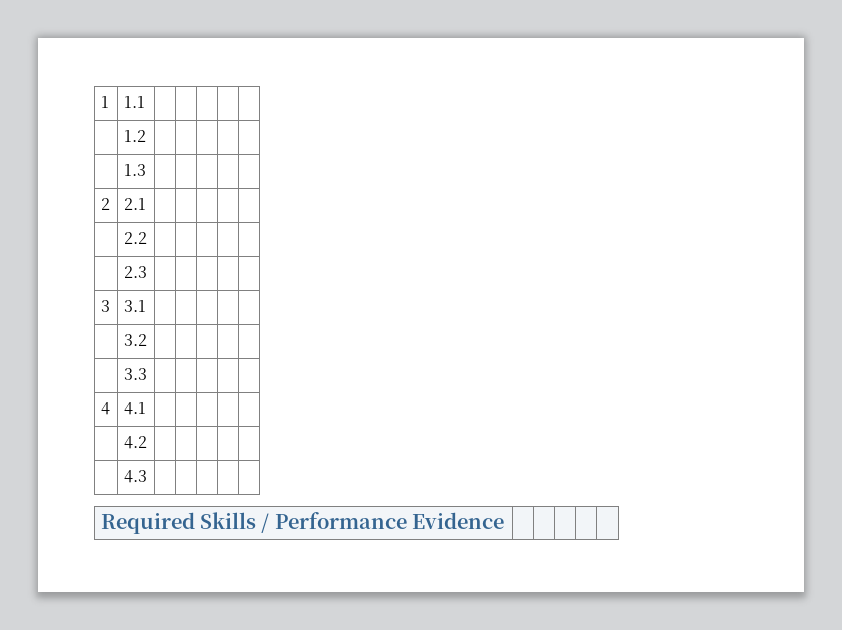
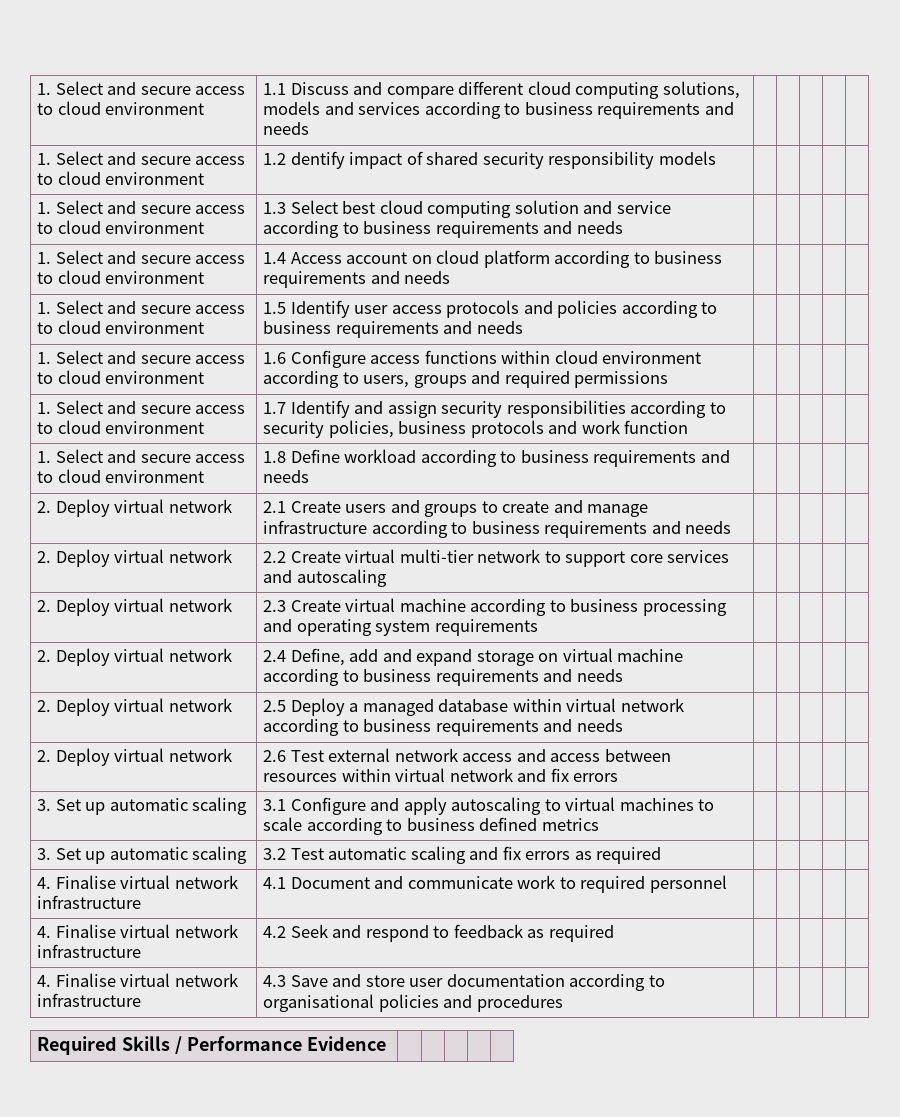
- 1 | 1.1 | | | | |
- | 1.2 | | | | |
- | 1.3 | | | | |
- 2 | 2.1 | | | | |
- | 2.2 | | | | |
- | 2.3 | | | | |
- 3 | 3.1 | | | | |
- | 3.2 | | | | |
- | 3.3 | | | | |
- 4 | 4.1 | | | | |
- | 4.2 | | | | |
- | 4.3 | | | | |
+ 1. Select and secure access to cloud environment | 1.1 Discuss and compare different cloud computing solutions, models and services according to business requirements and needs | | | | |
+ 1. Select and secure access to cloud environment | 1.2 dentify impact of shared security responsibility models | | | | |
+ 1. Select and secure access to cloud environment | 1.3 Select best cloud computing solution and service according to business requirements and needs | | | | |
+ 1. Select and secure access to cloud environment | 1.4 Access account on cloud platform according to business requirements and needs | | | | |
+ 1. Select and secure access to cloud environment | 1.5 Identify user access protocols and policies according to business requirements and needs | | | | |
+ 1. Select and secure access to cloud environment | 1.6 Configure access functions within cloud environment according to users, groups and required permissions | | | | |
+ 1. Select and secure access to cloud environment | 1.7 Identify and assign security responsibilities according to security policies, business protocols and work function | | | | |
+ 1. Select and secure access to cloud environment | 1.8 Define workload according to business requirements and needs | | | | |
+ 2. Deploy virtual network | 2.1 Create users and groups to create and manage infrastructure according to business requirements and needs | | | | |
+ 2. Deploy virtual network | 2.2 Create virtual multi-tier network to support core services and autoscaling | | | | |
+ 2. Deploy virtual network | 2.3 Create virtual machine according to business processing and operating system requirements | | | | |
+ 2. Deploy virtual network | 2.4 Define, add and expand storage on virtual machine according to business requirements and needs | | | | |
+ 2. Deploy virtual network | 2.5 Deploy a managed database within virtual network according to business requirements and needs | | | | |
+ 2. Deploy virtual network | 2.6 Test external network access and access between resources within virtual network and fix errors | | | | |
+ 3. Set up automatic scaling | 3.1 Configure and apply autoscaling to virtual machines to scale according to business defined metrics | | | | |
+ 3. Set up automatic scaling | 3.2 Test automatic scaling and fix errors as required | | | | |
+ 4. Finalise virtual network infrastructure | 4.1 Document and communicate work to required personnel | | | | |
+ 4. Finalise virtual network infrastructure | 4.2 Seek and respond to feedback as required | | | | |
+ 4. Finalise virtual network infrastructure | 4.3 Save and store user documentation according to organisational policies and procedures | | | | |

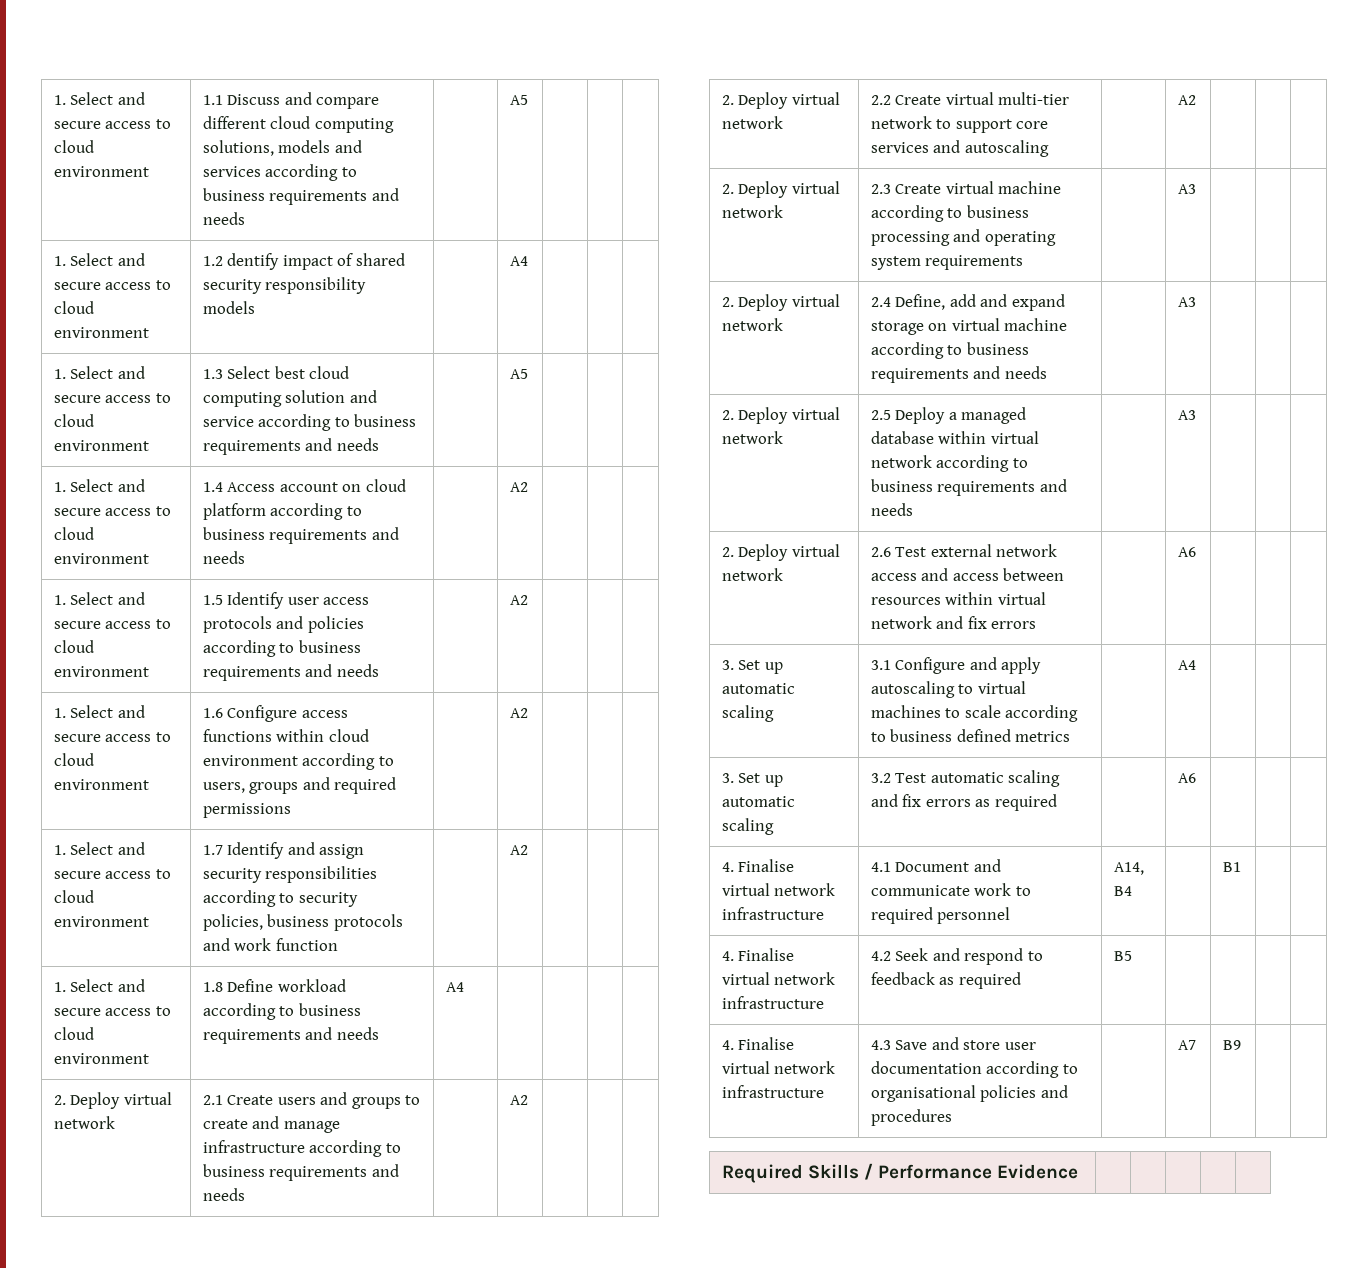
- 1. Select and secure access to cloud environment | 1.1 Discuss and compare different cloud computing solutions, models and services according to business requirements and needs | | | | |
+ 1. Select and secure access to cloud environment | 1.1 Discuss and compare different cloud computing solutions, models and services according to business requirements and needs | | A5 | | |
- 1. Select and secure access to cloud environment | 1.2 dentify impact of shared security responsibility models | | | | |
+ 1. Select and secure access to cloud environment | 1.2 dentify impact of shared security responsibility models | | A4 | | |
- 1. Select and secure access to cloud environment | 1.3 Select best cloud computing solution and service according to business requirements and needs | | | | |
+ 1. Select and secure access to cloud environment | 1.3 Select best cloud computing solution and service according to business requirements and needs | | A5 | | |
- 1. Select and secure access to cloud environment | 1.4 Access account on cloud platform according to business requirements and needs | | | | |
+ 1. Select and secure access to cloud environment | 1.4 Access account on cloud platform according to business requirements and needs | | A2 | | |
- 1. Select and secure access to cloud environment | 1.5 Identify user access protocols and policies according to business requirements and needs | | | | |
+ 1. Select and secure access to cloud environment | 1.5 Identify user access protocols and policies according to business requirements and needs | | A2 | | |
- 1. Select and secure access to cloud environment | 1.6 Configure access functions within cloud environment according to users, groups and required permissions | | | | |
+ 1. Select and secure access to cloud environment | 1.6 Configure access functions within cloud environment according to users, groups and required permissions | | A2 | | |
- 1. Select and secure access to cloud environment | 1.7 Identify and assign security responsibilities according to security policies, business protocols and work function | | | | |
+ 1. Select and secure access to cloud environment | 1.7 Identify and assign security responsibilities according to security policies, business protocols and work function | | A2 | | |
- 1. Select and secure access to cloud environment | 1.8 Define workload according to business requirements and needs | | | | |
+ 1. Select and secure access to cloud environment | 1.8 Define workload according to business requirements and needs | A4 | | | |
- 2. Deploy virtual network | 2.1 Create users and groups to create and manage infrastructure according to business requirements and needs | | | | |
+ 2. Deploy virtual network | 2.1 Create users and groups to create and manage infrastructure according to business requirements and needs | | A2 | | |
- 2. Deploy virtual network | 2.2 Create virtual multi-tier network to support core services and autoscaling | | | | |
+ 2. Deploy virtual network | 2.2 Create virtual multi-tier network to support core services and autoscaling | | A2 | | |
- 2. Deploy virtual network | 2.3 Create virtual machine according to business processing and operating system requirements | | | | |
+ 2. Deploy virtual network | 2.3 Create virtual machine according to business processing and operating system requirements | | A3 | | |
- 2. Deploy virtual network | 2.4 Define, add and expand storage on virtual machine according to business requirements and needs | | | | |
+ 2. Deploy virtual network | 2.4 Define, add and expand storage on virtual machine according to business requirements and needs | | A3 | | |
- 2. Deploy virtual network | 2.5 Deploy a managed database within virtual network according to business requirements and needs | | | | |
+ 2. Deploy virtual network | 2.5 Deploy a managed database within virtual network according to business requirements and needs | | A3 | | |
- 2. Deploy virtual network | 2.6 Test external network access and access between resources within virtual network and fix errors | | | | |
+ 2. Deploy virtual network | 2.6 Test external network access and access between resources within virtual network and fix errors | | A6 | | |
- 3. Set up automatic scaling | 3.1 Configure and apply autoscaling to virtual machines to scale according to business defined metrics | | | | |
+ 3. Set up automatic scaling | 3.1 Configure and apply autoscaling to virtual machines to scale according to business defined metrics | | A4 | | |
- 3. Set up automatic scaling | 3.2 Test automatic scaling and fix errors as required | | | | |
+ 3. Set up automatic scaling | 3.2 Test automatic scaling and fix errors as required | | A6 | | |
- 4. Finalise virtual network infrastructure | 4.1 Document and communicate work to required personnel | | | | |
+ 4. Finalise virtual network infrastructure | 4.1 Document and communicate work to required personnel | A14, B4 | | B1 | |
- 4. Finalise virtual network infrastructure | 4.2 Seek and respond to feedback as required | | | | |
+ 4. Finalise virtual network infrastructure | 4.2 Seek and respond to feedback as required | B5 | | | |
- 4. Finalise virtual network infrastructure | 4.3 Save and store user documentation according to organisational policies and procedures | | | | |
+ 4. Finalise virtual network infrastructure | 4.3 Save and store user documentation according to organisational policies and procedures | | A7 | B9 | |

